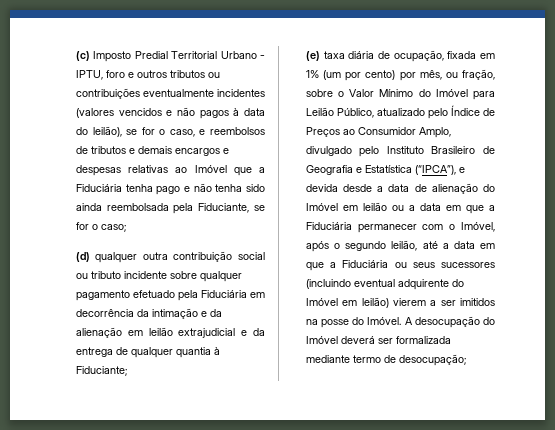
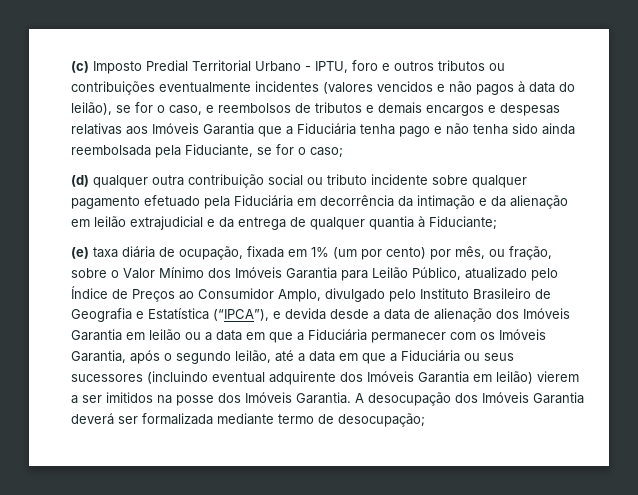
- (c) Imposto Predial Territorial Urbano - IPTU, foro e outros tributos ou contribuições eventualmente incidentes (valores vencidos e não pagos à data do leilão), se for o caso, e reembolsos de tributos e demais encargos e despesas relativas ao Imóvel que a Fiduciária tenha pago e não tenha sido ainda reembolsada pela Fiduciante, se for o caso;
+ (c) Imposto Predial Territorial Urbano - IPTU, foro e outros tributos ou contribuições eventualmente incidentes (valores vencidos e não pagos à data do leilão), se for o caso, e reembolsos de tributos e demais encargos e despesas relativas aos Imóveis Garantia que a Fiduciária tenha pago e não tenha sido ainda reembolsada pela Fiduciante, se for o caso;
- (e) taxa diária de ocupação, fixada em 1% (um por cento) por mês, ou fração, sobre o Valor Mínimo do Imóvel para Leilão Público, atualizado pelo Índice de Preços ao Consumidor Amplo, divulgado pelo Instituto Brasileiro de Geografia e Estatística (“IPCA”), e devida desde a data de alienação do Imóvel em leilão ou a data em que a Fiduciária permanecer com o Imóvel, após o segundo leilão, até a data em que a Fiduciária ou seus sucessores (incluindo eventual adquirente do Imóvel em leilão) vierem a ser imitidos na posse do Imóvel. A desocupação do Imóvel deverá ser formalizada mediante termo de desocupação;
+ (e) taxa diária de ocupação, fixada em 1% (um por cento) por mês, ou fração, sobre o Valor Mínimo dos Imóveis Garantia para Leilão Público, atualizado pelo Índice de Preços ao Consumidor Amplo, divulgado pelo Instituto Brasileiro de Geografia e Estatística (“IPCA”), e devida desde a data de alienação dos Imóveis Garantia em leilão ou a data em que a Fiduciária permanecer com os Imóveis Garantia, após o segundo leilão, até a data em que a Fiduciária ou seus sucessores (incluindo eventual adquirente dos Imóveis Garantia em leilão) vierem a ser imitidos na posse dos Imóveis Garantia. A desocupação dos Imóveis Garantia deverá ser formalizada mediante termo de desocupação;

